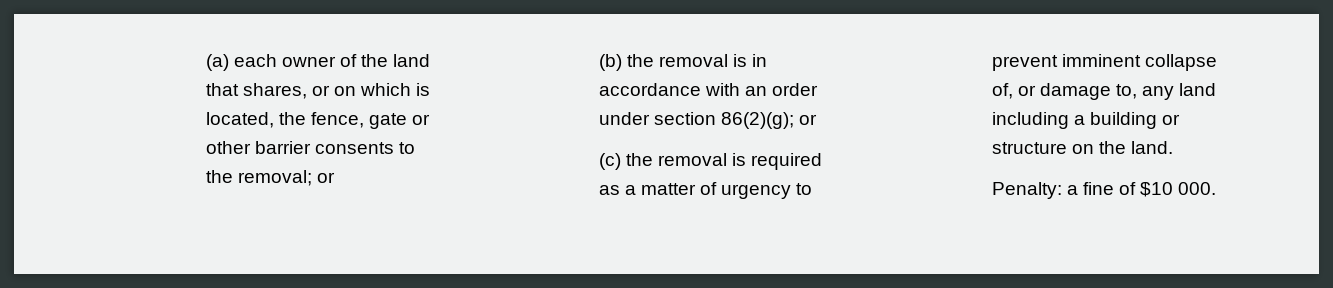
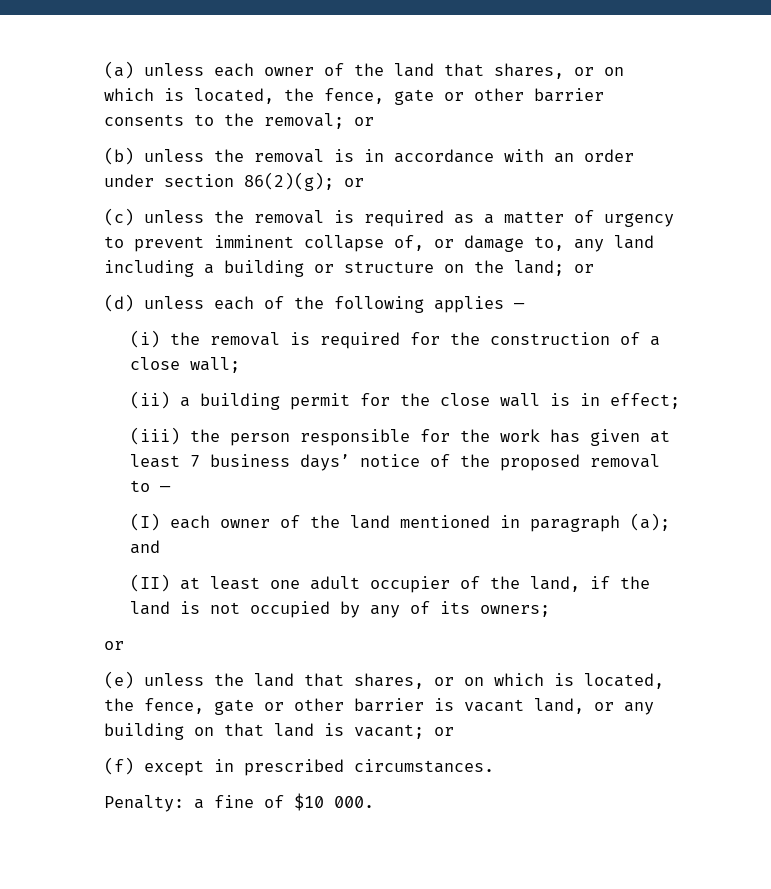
- (a) each owner of the land that shares, or on which is located, the fence, gate or other barrier consents to the removal; or
+ (a) unless each owner of the land that shares, or on which is located, the fence, gate or other barrier consents to the removal; or
- (b) the removal is in accordance with an order under section 86(2)(g); or
+ (b) unless the removal is in accordance with an order under section 86(2)(g); or
- (c) the removal is required as a matter of urgency to prevent imminent collapse of, or damage to, any land including a building or structure on the land.
+ (c) unless the removal is required as a matter of urgency to prevent imminent collapse of, or damage to, any land including a building or structure on the land; or
+ (d) unless each of the following applies —
+ (i) the removal is required for the construction of a close wall;
+ (ii) a building permit for the close wall is in effect;
+ (iii) the person responsible for the work has given at least 7 business days’ notice of the proposed removal to —
+ (I) each owner of the land mentioned in paragraph (a); and
+ (II) at least one adult occupier of the land, if the land is not occupied by any of its owners;
+ or
+ (e) unless the land that shares, or on which is located, the fence, gate or other barrier is vacant land, or any building on that land is vacant; or
+ (f) except in prescribed circumstances.

